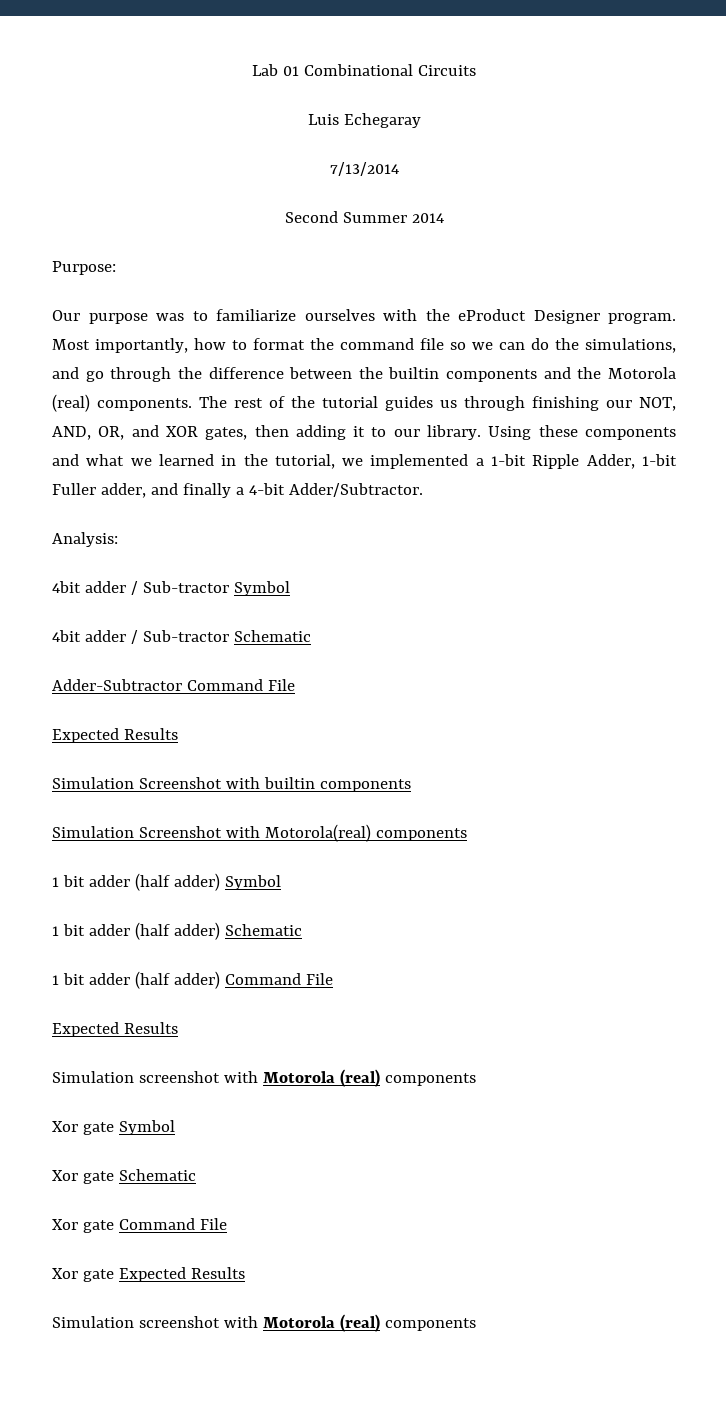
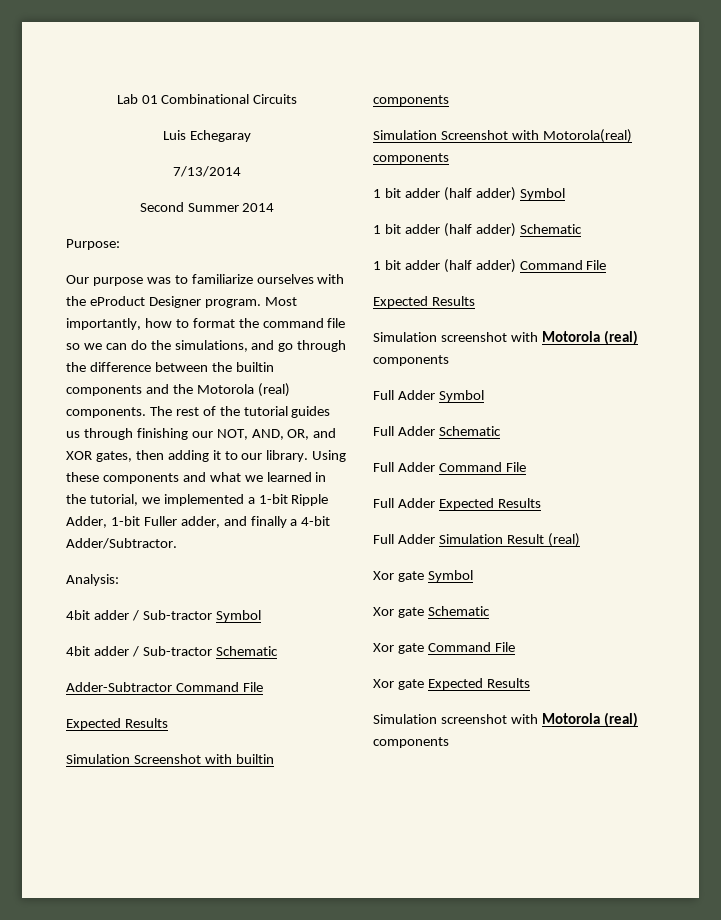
+ Full Adder Symbol
+ Full Adder Schematic
+ Full Adder Command File
+ Full Adder Expected Results
+ Full Adder Simulation Result (real)

